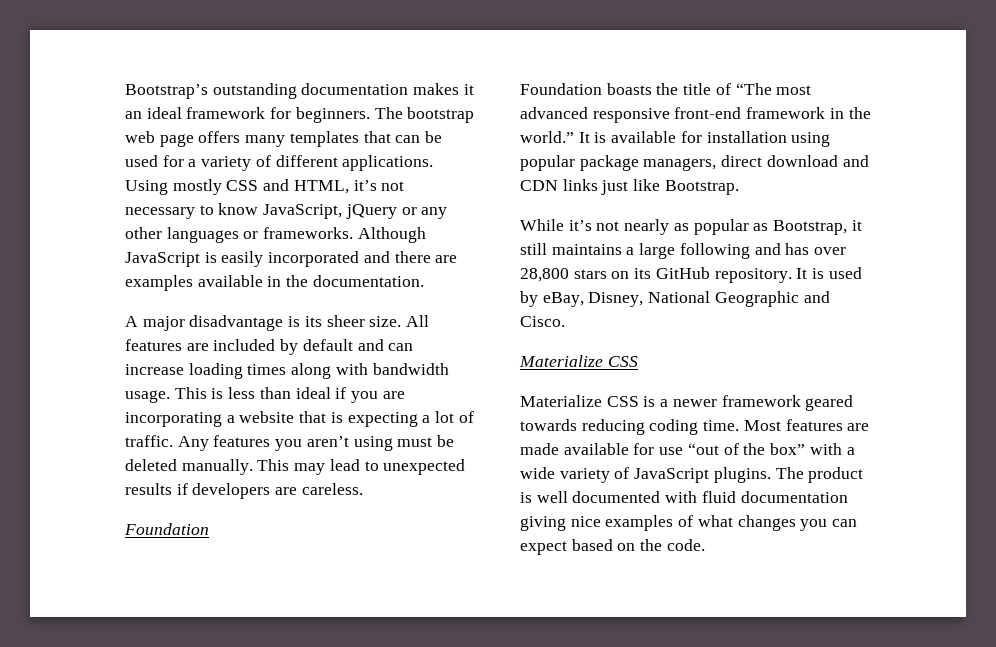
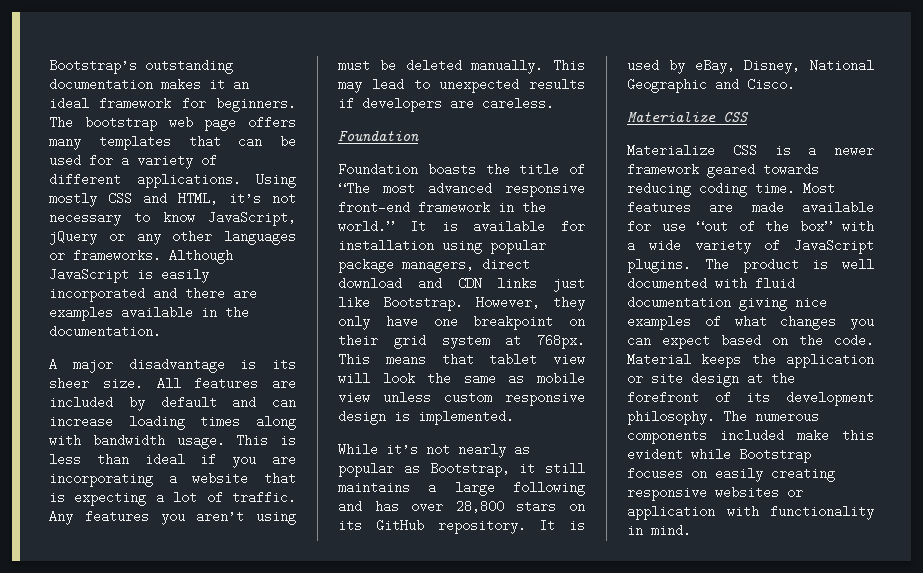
+ However, they only have one breakpoint on their grid system at 768px. This means that tablet view will look the same as mobile view unless custom responsive design is implemented.
+ Material keeps the application or site design at the forefront of its development philosophy. The numerous components included make this evident while Bootstrap focuses on easily creating responsive websites or application with functionality in mind.

